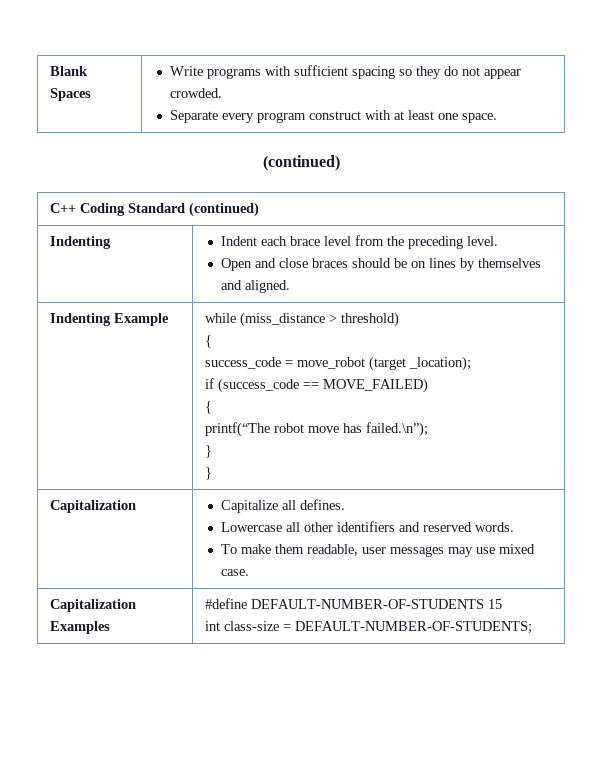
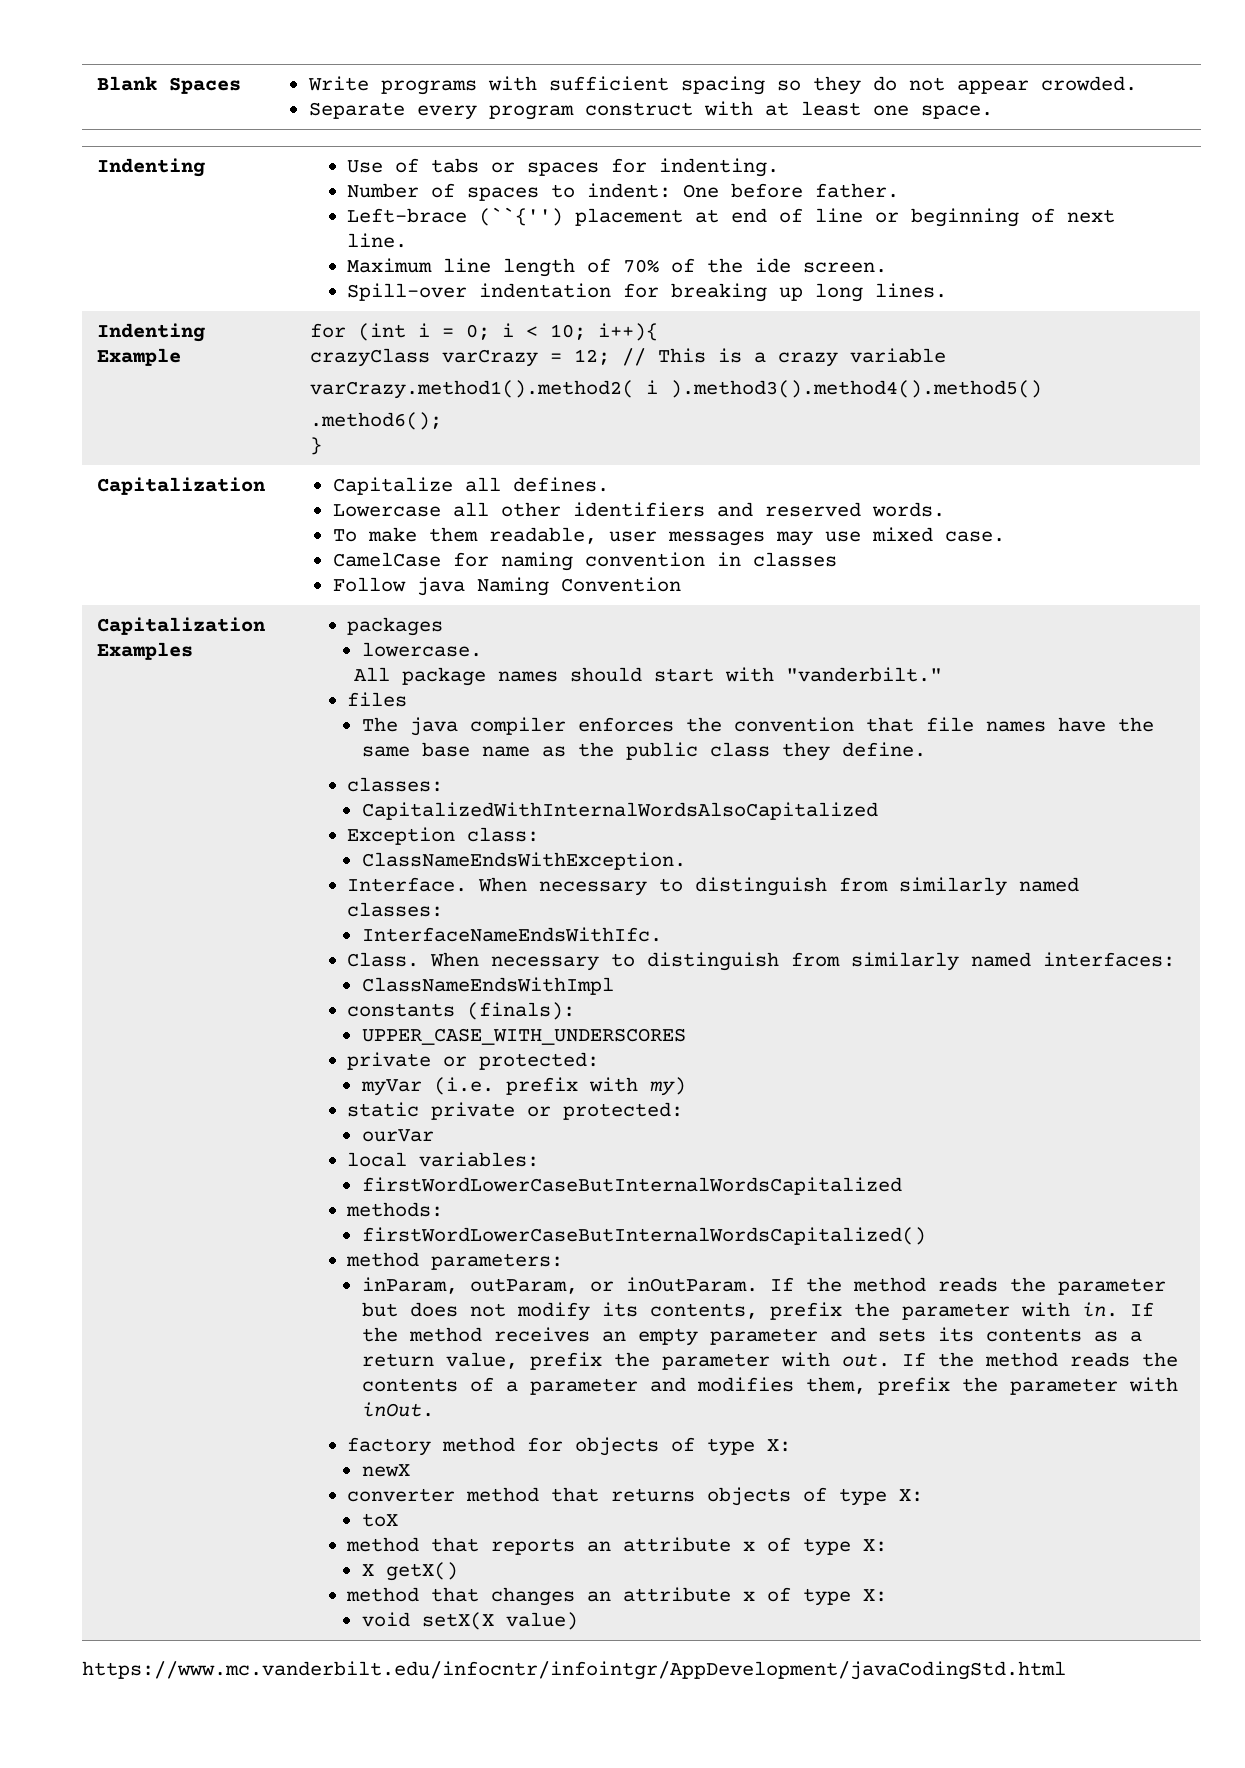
  Blank Spaces | Write programs with sufficient spacing so they do not appear crowded.
  Separate every program construct with at least one space.
- (continued)
- C++ Coding Standard (continued)
- Indenting | Indent each brace level from the preceding level.
- Open and close braces should be on lines by themselves and aligned.
- Indenting Example | while (miss_distance > threshold)
- {
- success_code = move_robot (target _location);
- if (success_code == MOVE_FAILED)
- {
- printf(“The robot move has failed.\n”);
- }
+ Indenting | Use of tabs or spaces for indenting.
+ Number of spaces to indent: One before father.
+ Left-brace (``{'') placement at end of line or beginning of next line.
+ Maximum line length of 70% of the ide screen.
+ Spill-over indentation for breaking up long lines.
+ Indenting Example | for (int i = 0; i < 10; i++){
+ crazyClass varCrazy = 12; // This is a crazy variable
+ varCrazy.method1().method2( i ).method3().method4().method5()
+ .method6();
  Capitalization | Capitalize all defines.
  Lowercase all other identifiers and reserved words.
  To make them readable, user messages may use mixed case.
- Capitalization Examples | #define DEFAULT-NUMBER-OF-STUDENTS 15
- int class-size = DEFAULT-NUMBER-OF-STUDENTS;
+ CamelCase for naming convention in classes
+ Follow java Naming Convention
+ Capitalization Examples | packages
+ lowercase.
+ All package names should start with "vanderbilt."
+ files
+ The java compiler enforces the convention that file names have the same base name as the public class they define.
+ classes:
+ CapitalizedWithInternalWordsAlsoCapitalized
+ Exception class:
+ ClassNameEndsWithException.
+ Interface. When necessary to distinguish from similarly named classes:
+ InterfaceNameEndsWithIfc.
+ Class. When necessary to distinguish from similarly named interfaces:
+ ClassNameEndsWithImpl
+ constants (finals):
+ UPPER_CASE_WITH_UNDERSCORES
+ private or protected:
+ myVar (i.e. prefix with my)
+ static private or protected:
+ ourVar
+ local variables:
+ firstWordLowerCaseButInternalWordsCapitalized
+ methods:
+ firstWordLowerCaseButInternalWordsCapitalized()
+ method parameters:
+ inParam, outParam, or inOutParam. If the method reads the parameter but does not modify its contents, prefix the parameter with in. If the method receives an empty parameter and sets its contents as a return value, prefix the parameter with out. If the method reads the contents of a parameter and modifies them, prefix the parameter with inOut.
+ factory method for objects of type X:
+ newX
+ converter method that returns objects of type X:
+ toX
+ method that reports an attribute x of type X:
+ X getX()
+ method that changes an attribute x of type X:
+ void setX(X value)
+ https://www.mc.vanderbilt.edu/infocntr/infointgr/AppDevelopment/javaCodingStd.html

